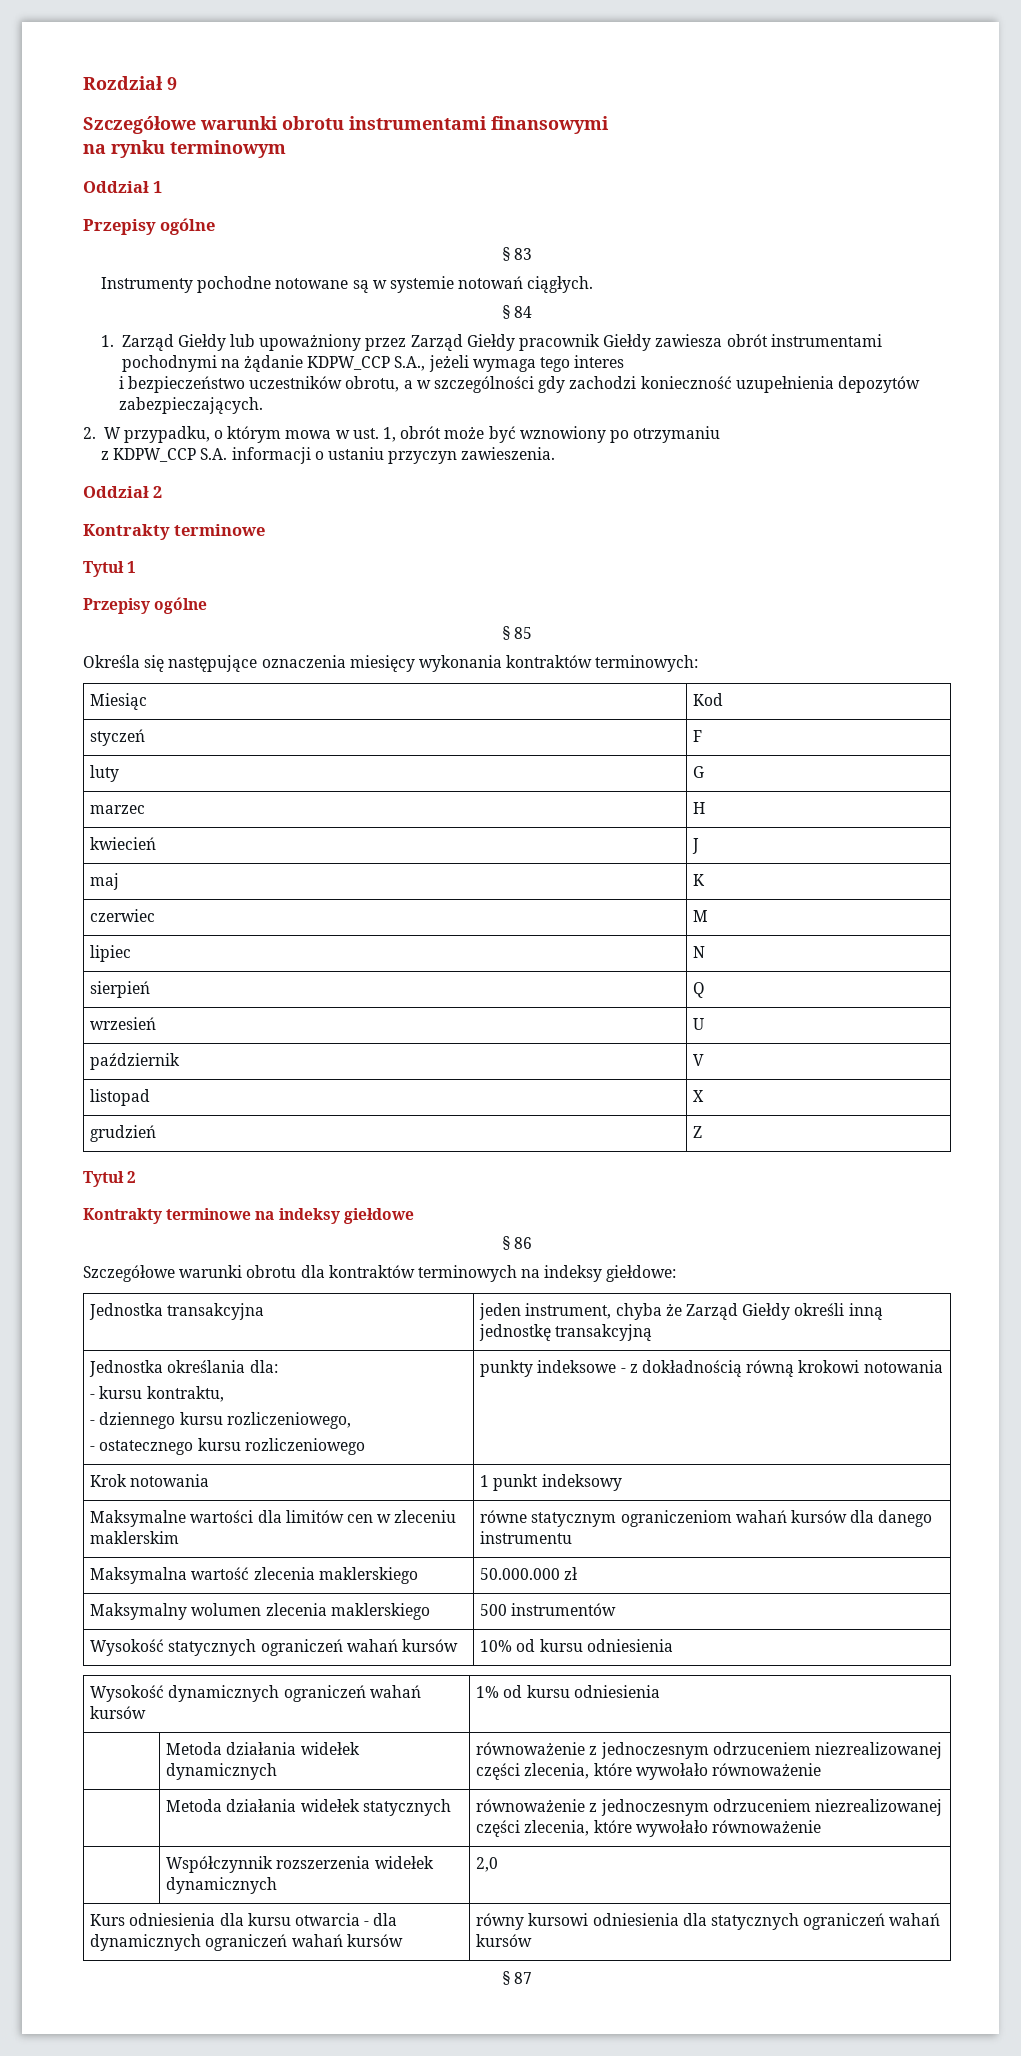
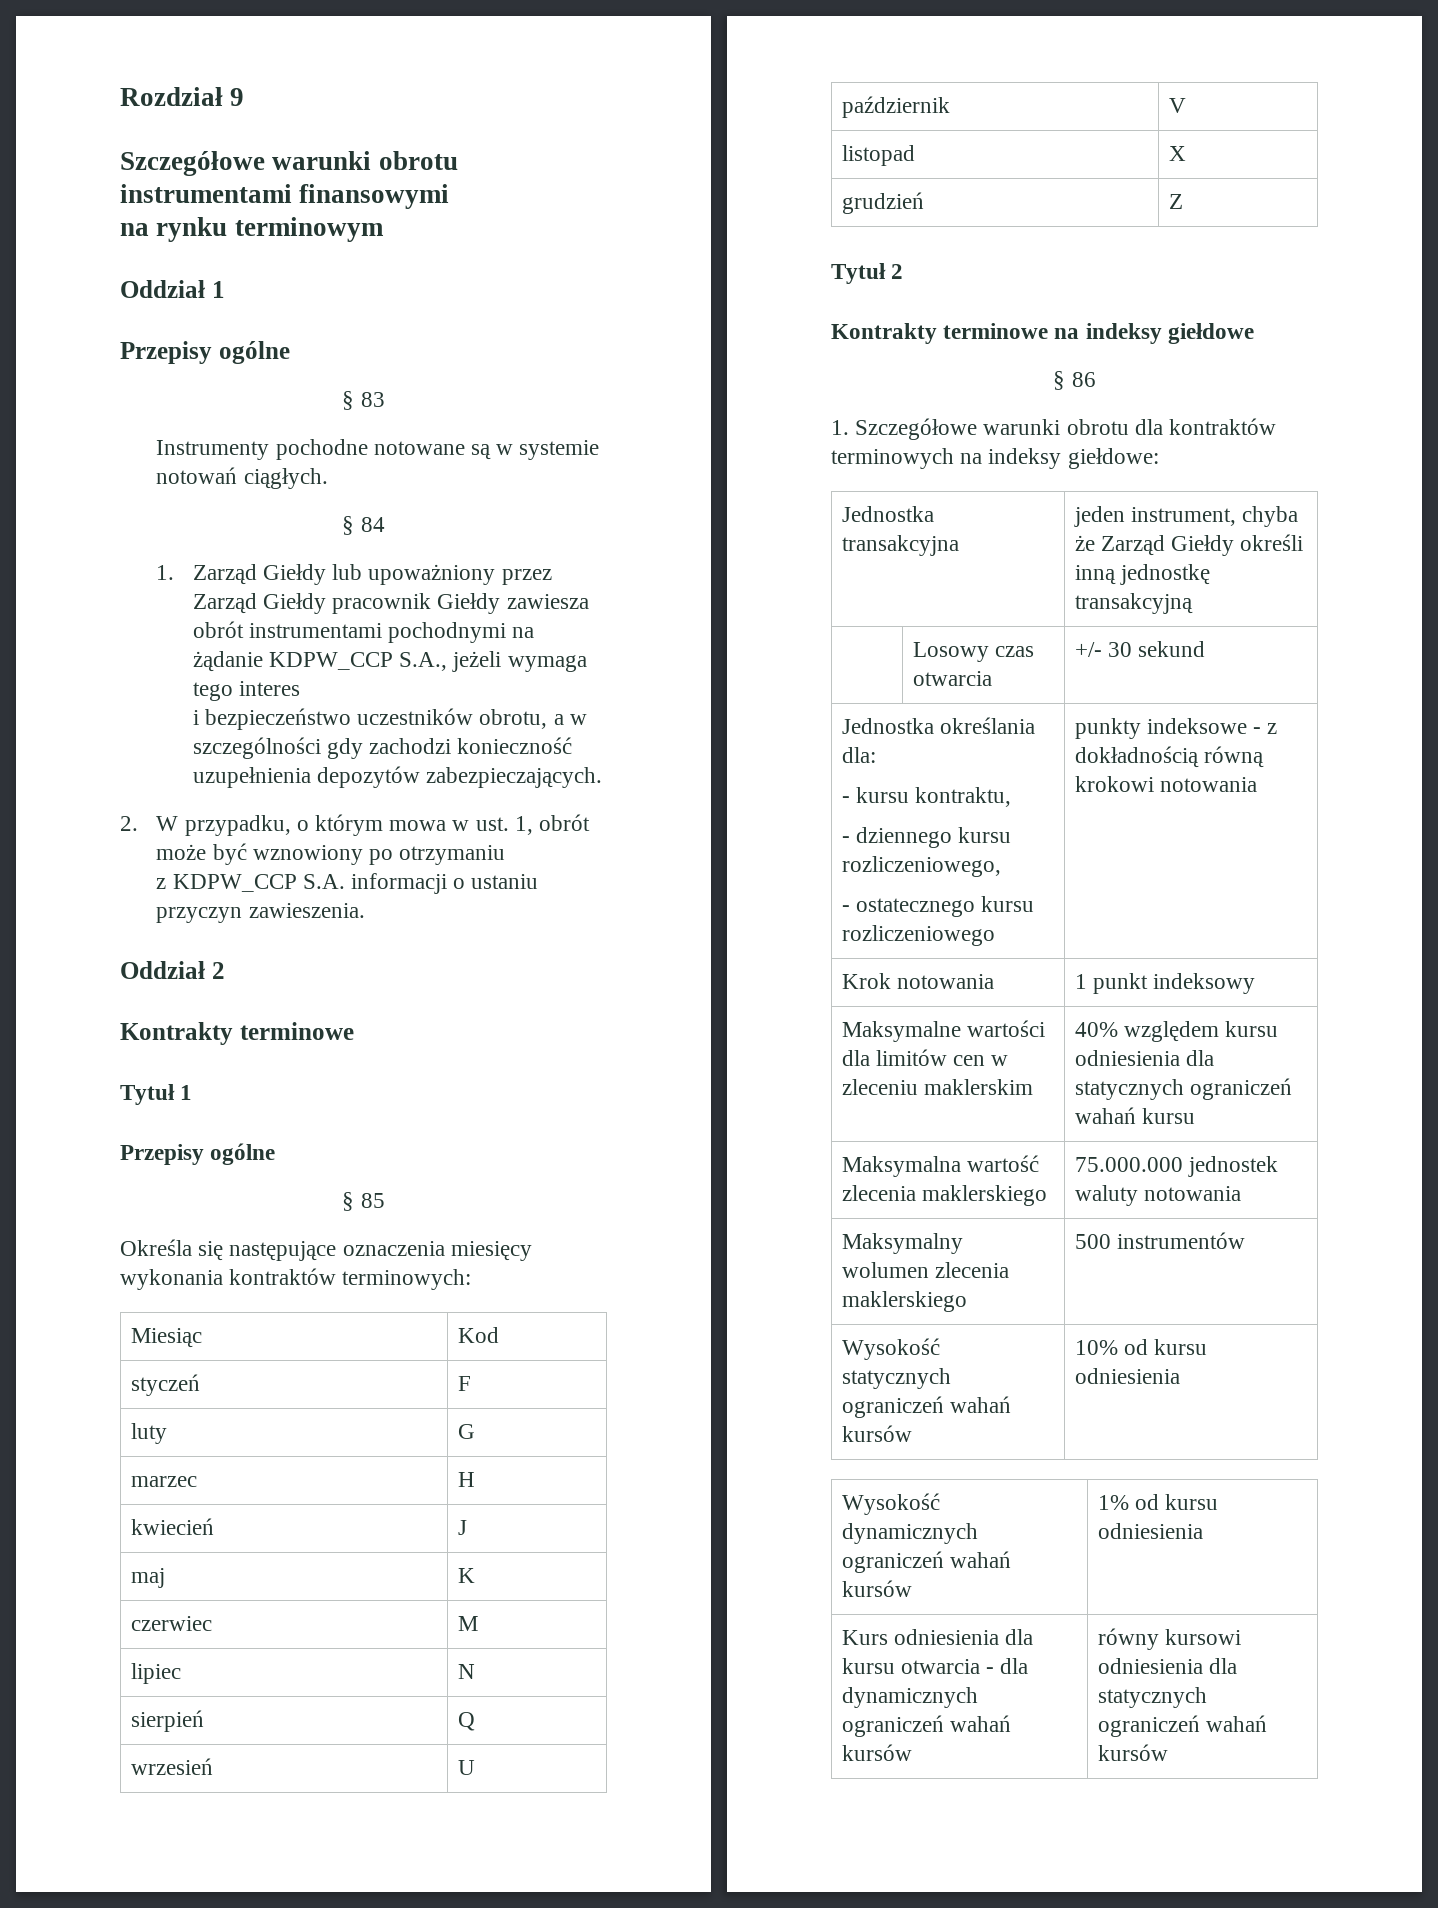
- Szczegółowe warunki obrotu dla kontraktów terminowych na indeksy giełdowe:
+ 1. Szczegółowe warunki obrotu dla kontraktów terminowych na indeksy giełdowe:
+ | Losowy czas otwarcia | +/- 30 sekund
- Maksymalne wartości dla limitów cen w zleceniu maklerskim | równe statycznym ograniczeniom wahań kursów dla danego instrumentu
+ Maksymalne wartości dla limitów cen w zleceniu maklerskim | 40% względem kursu odniesienia dla statycznych ograniczeń wahań kursu
- Maksymalna wartość zlecenia maklerskiego | 50.000.000 zł
+ Maksymalna wartość zlecenia maklerskiego | 75.000.000 jednostek waluty notowania
- | Metoda działania widełek dynamicznych | równoważenie z jednoczesnym odrzuceniem niezrealizowanej części zlecenia, które wywołało równoważenie
- | Metoda działania widełek statycznych | równoważenie z jednoczesnym odrzuceniem niezrealizowanej części zlecenia, które wywołało równoważenie
- | Współczynnik rozszerzenia widełek dynamicznych | 2,0
- § 87

